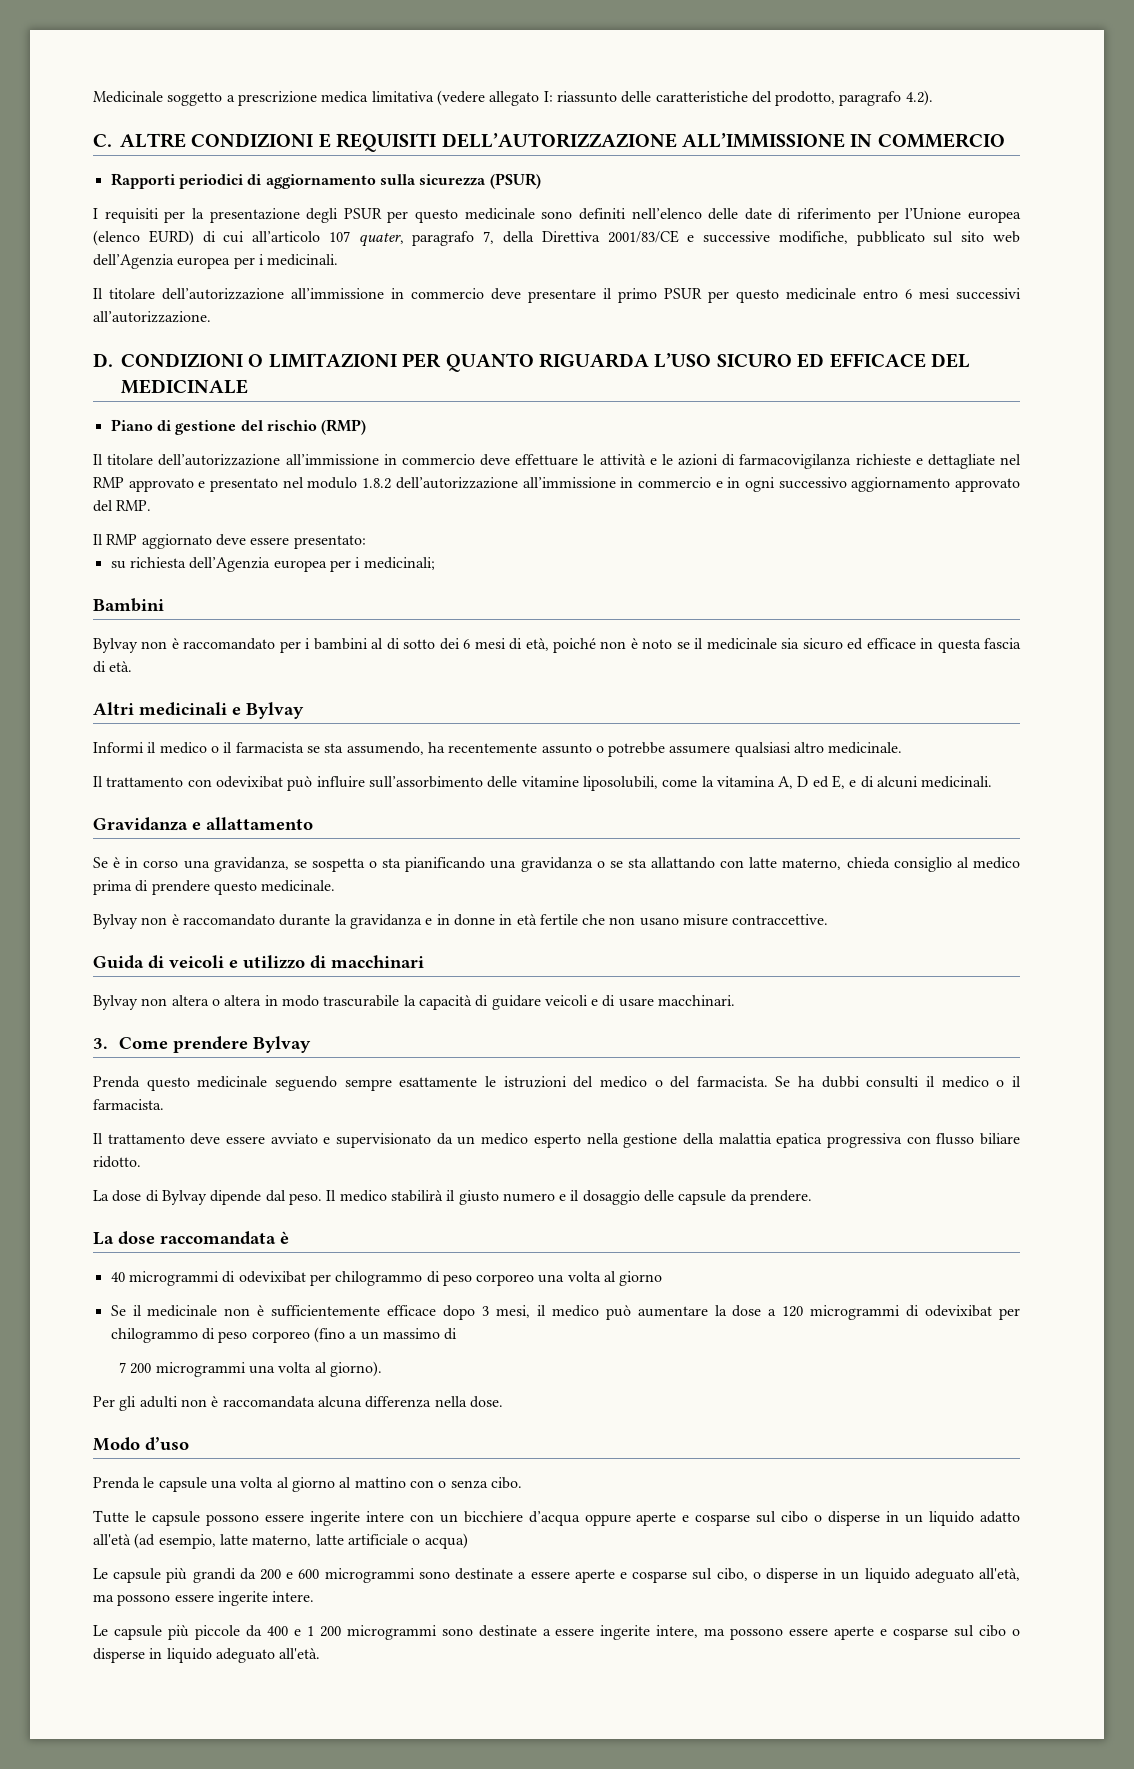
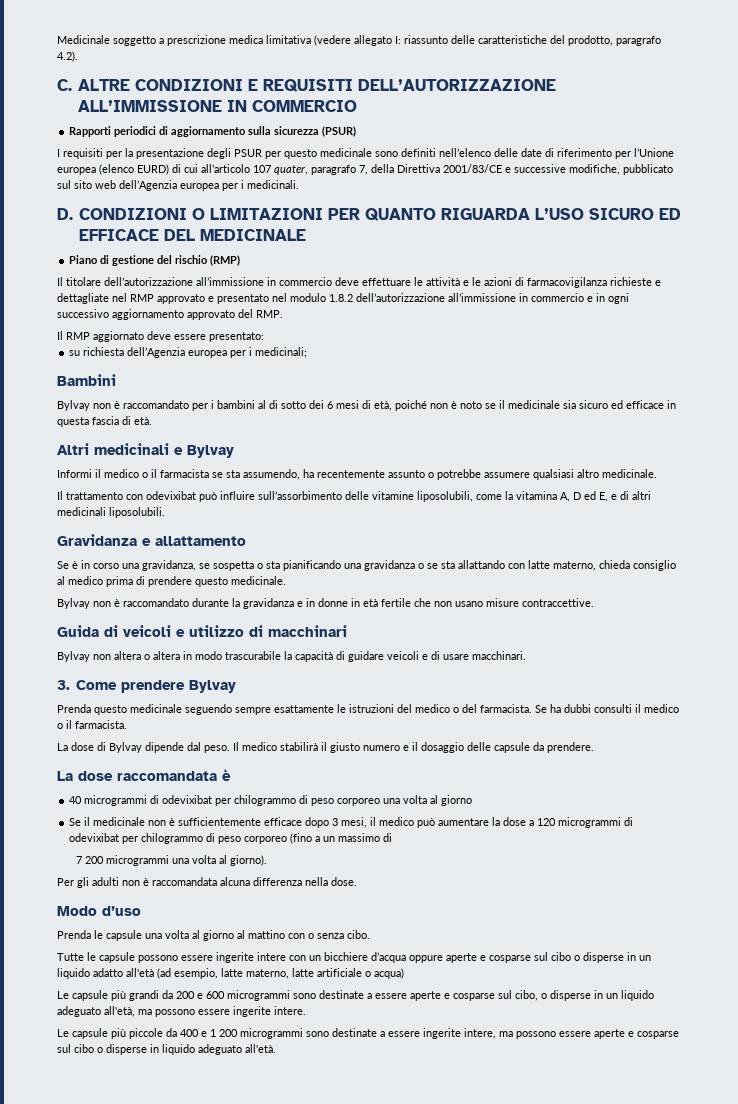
- Il titolare dell’autorizzazione all’immissione in commercio deve presentare il primo PSUR per questo medicinale entro 6 mesi successivi all’autorizzazione.
- Il trattamento con odevixibat può influire sull’assorbimento delle vitamine liposolubili, come la vitamina A, D ed E, e di alcuni medicinali.
+ Il trattamento con odevixibat può influire sull’assorbimento delle vitamine liposolubili, come la vitamina A, D ed E, e di altri medicinali liposolubili.
- Il trattamento deve essere avviato e supervisionato da un medico esperto nella gestione della malattia epatica progressiva con flusso biliare ridotto.

